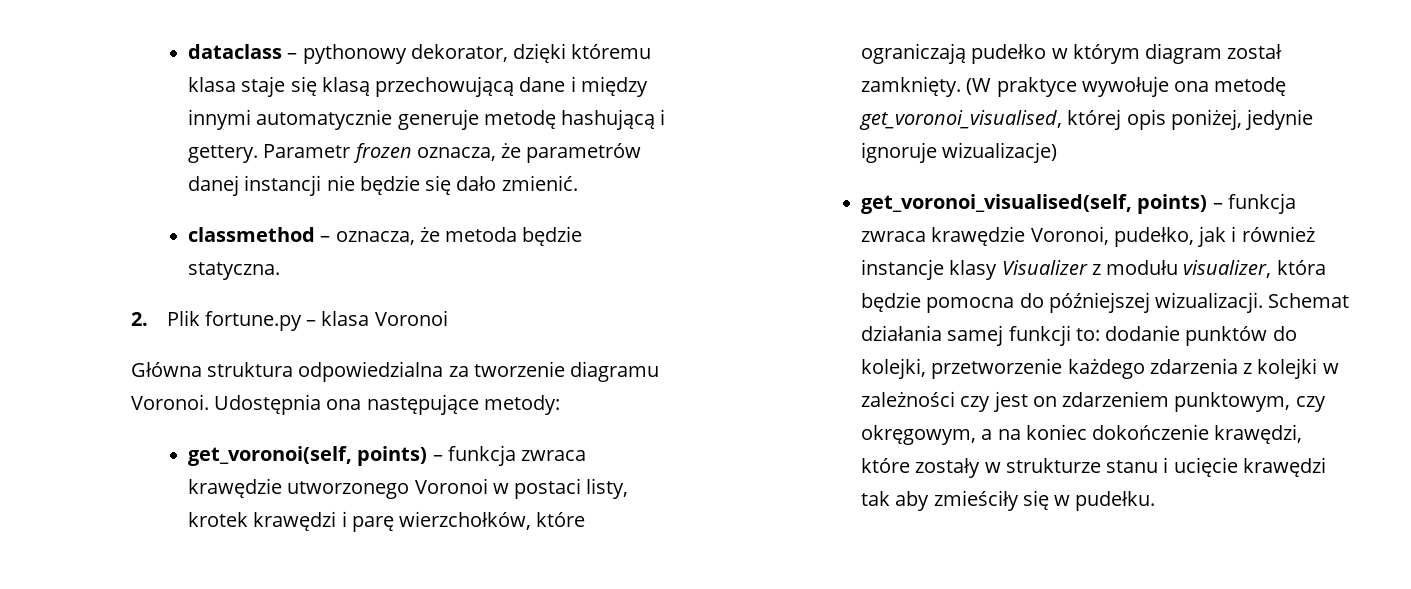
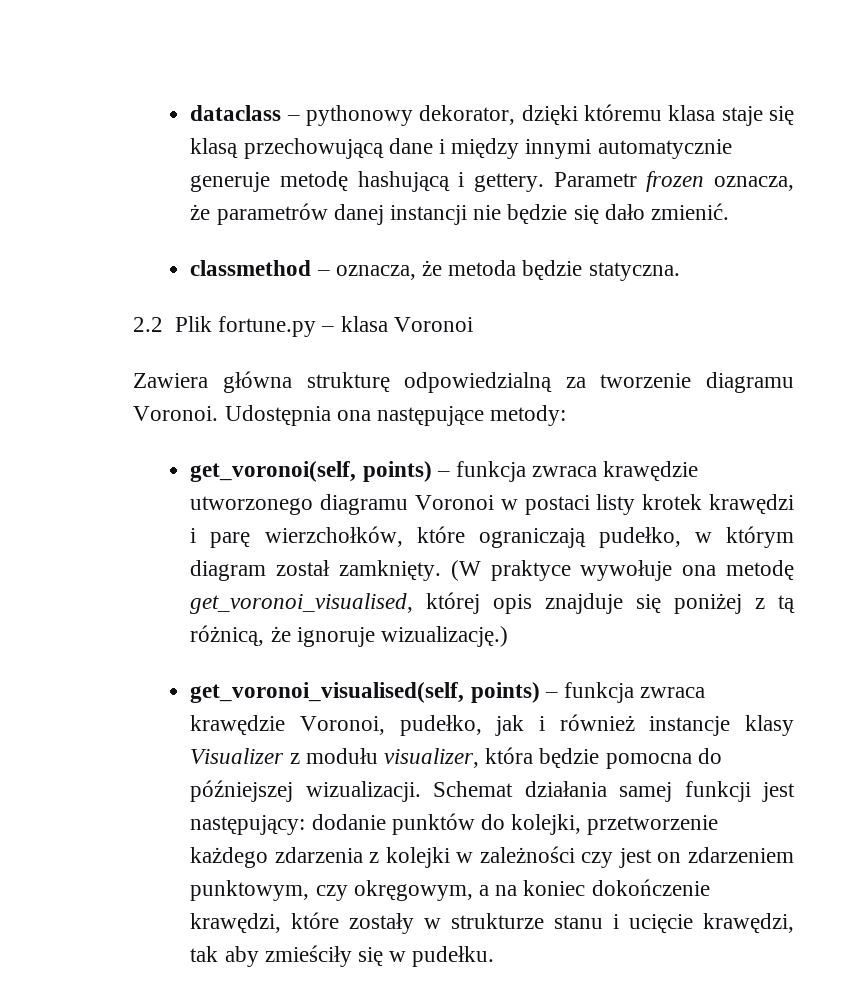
- 2. Plik fortune.py – klasa Voronoi
+ 2.2 Plik fortune.py – klasa Voronoi
- Główna struktura odpowiedzialna za tworzenie diagramu Voronoi.
+ Zawiera główna strukturę odpowiedzialną za tworzenie diagramu Voronoi.
- get_voronoi(self, points) – funkcja zwraca krawędzie utworzonego Voronoi w postaci listy, krotek krawędzi i parę wierzchołków, które ograniczają pudełko w którym diagram został zamknięty.
+ get_voronoi(self, points) – funkcja zwraca krawędzie utworzonego diagramu Voronoi w postaci listy krotek krawędzi i parę wierzchołków, które ograniczają pudełko, w którym diagram został zamknięty.
- (W praktyce wywołuje ona metodę get_voronoi_visualised, której opis poniżej, jedynie ignoruje wizualizacje)
+ (W praktyce wywołuje ona metodę get_voronoi_visualised, której opis znajduje się poniżej z tą różnicą, że ignoruje wizualizację.)
- Schemat działania samej funkcji to: dodanie punktów do kolejki, przetworzenie każdego zdarzenia z kolejki w zależności czy jest on zdarzeniem punktowym, czy okręgowym, a na koniec dokończenie krawędzi, które zostały w strukturze stanu i ucięcie krawędzi tak aby zmieściły się w pudełku.
+ Schemat działania samej funkcji jest następujący: dodanie punktów do kolejki, przetworzenie każdego zdarzenia z kolejki w zależności czy jest on zdarzeniem punktowym, czy okręgowym, a na koniec dokończenie krawędzi, które zostały w strukturze stanu i ucięcie krawędzi, tak aby zmieściły się w pudełku.

